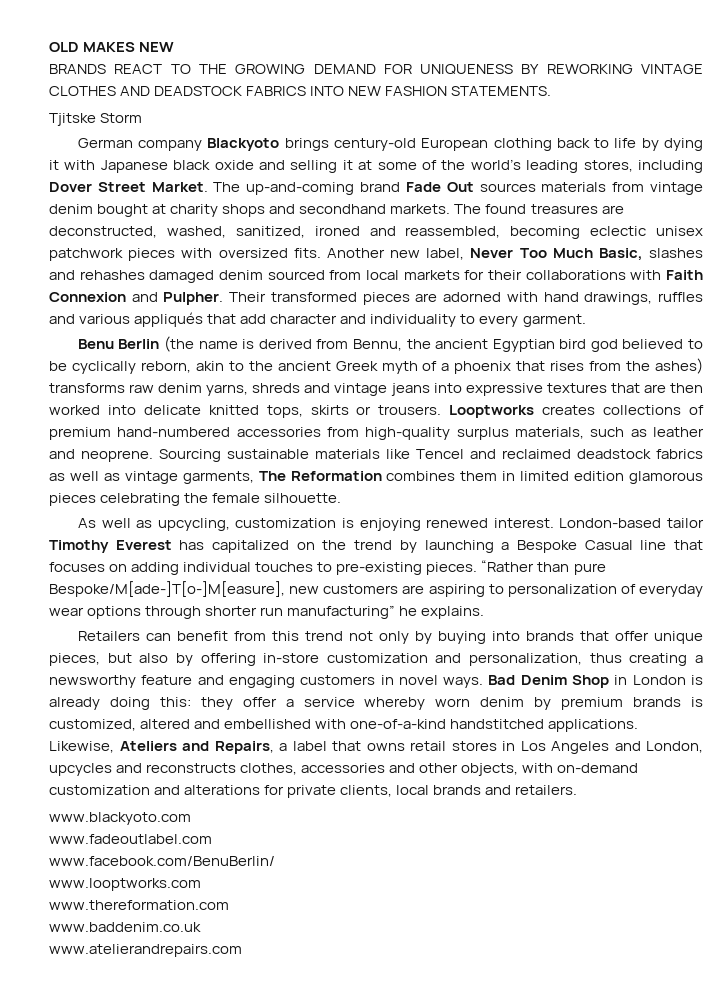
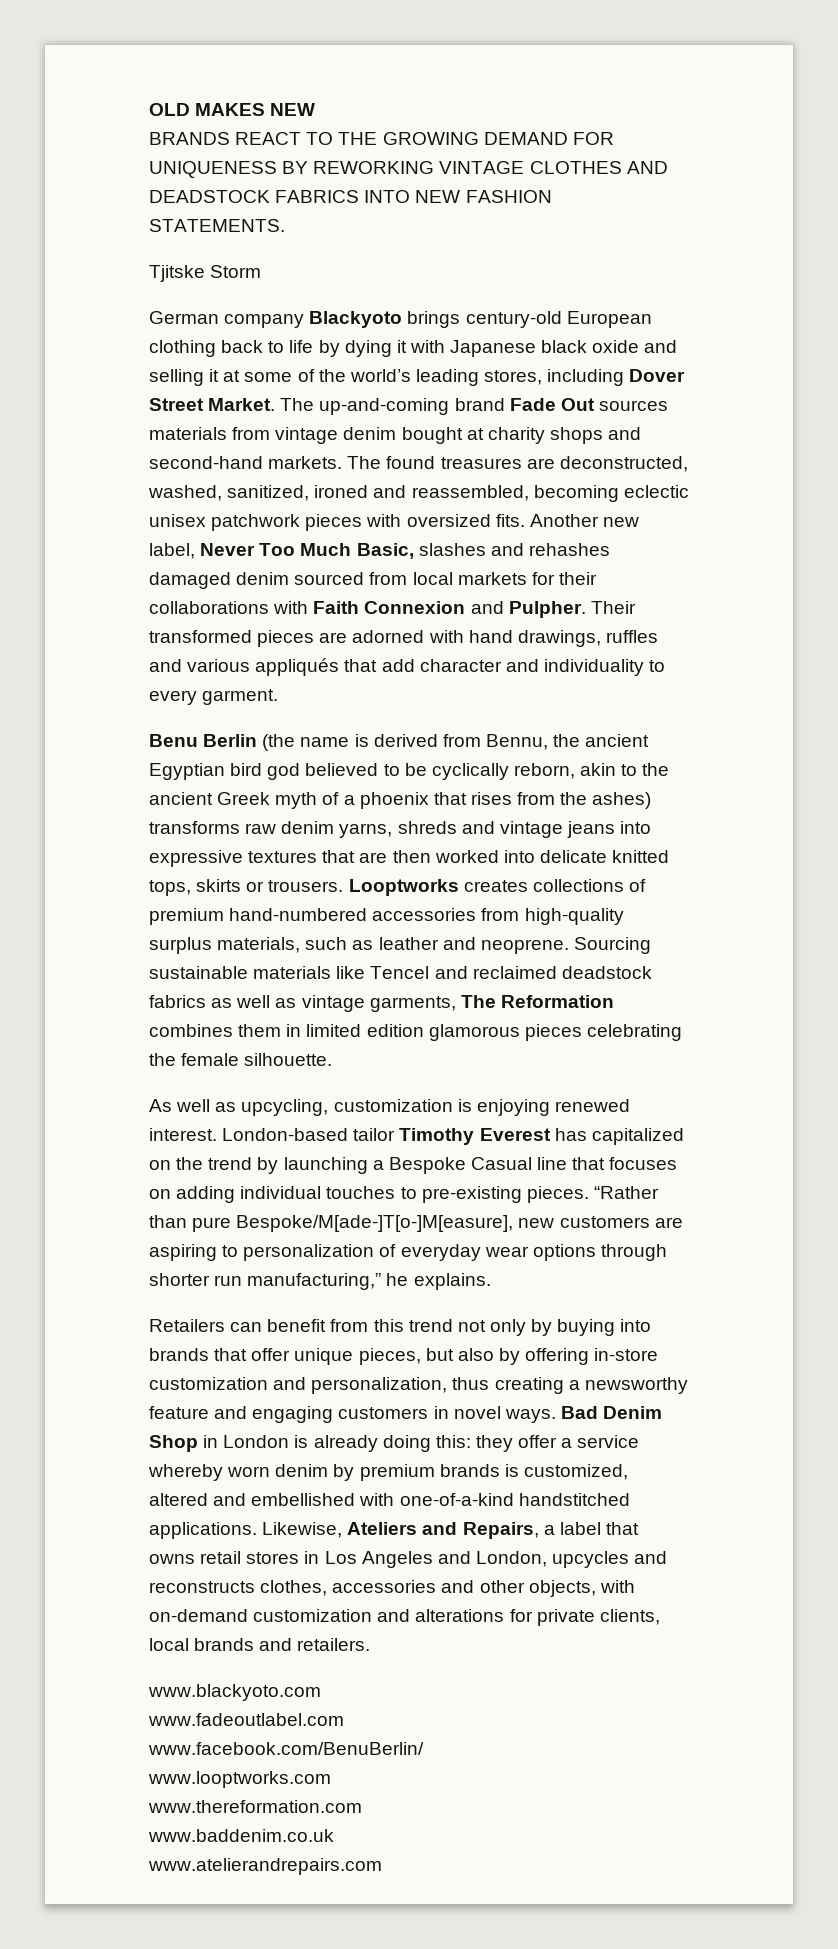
- The up-and-coming brand Fade Out sources materials from vintage denim bought at charity shops and secondhand markets.
+ The up-and-coming brand Fade Out sources materials from vintage denim bought at charity shops and second-hand markets.
- “Rather than pure Bespoke/M[ade-]T[o-]M[easure], new customers are aspiring to personalization of everyday wear options through shorter run manufacturing” he explains.
+ “Rather than pure Bespoke/M[ade-]T[o-]M[easure], new customers are aspiring to personalization of everyday wear options through shorter run manufacturing,” he explains.

